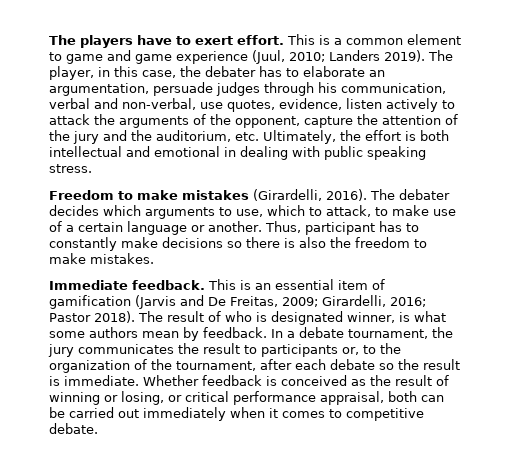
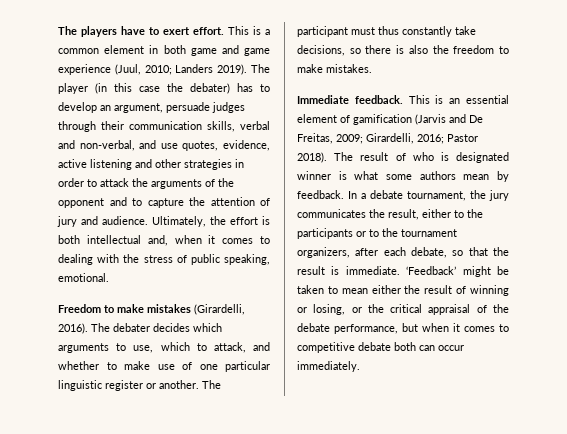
- This is a common element to game and game experience (Juul, 2010; Landers 2019).
+ This is a common element in both game and game experience (Juul, 2010; Landers 2019).
- The player, in this case, the debater has to elaborate an argumentation, persuade judges through his communication, verbal and non-verbal, use quotes, evidence, listen actively to attack the arguments of the opponent, capture the attention of the jury and the auditorium, etc. Ultimately, the effort is both intellectual and emotional in dealing with public speaking stress.
+ The player (in this case the debater) has to develop an argument, persuade judges through their communication skills, verbal and non-verbal, and use quotes, evidence, active listening and other strategies in order to attack the arguments of the opponent and to capture the attention of jury and audience. Ultimately, the effort is both intellectual and, when it comes to dealing with the stress of public speaking, emotional.
- The debater decides which arguments to use, which to attack, to make use of a certain language or another. Thus, participant has to constantly make decisions so there is also the freedom to make mistakes.
+ The debater decides which arguments to use, which to attack, and whether to make use of one particular linguistic register or another. The participant must thus constantly take decisions, so there is also the freedom to make mistakes.
- This is an essential item of gamification (Jarvis and De Freitas, 2009; Girardelli, 2016; Pastor 2018).
+ This is an essential element of gamification (Jarvis and De Freitas, 2009; Girardelli, 2016; Pastor 2018).
- The result of who is designated winner, is what some authors mean by feedback.
+ The result of who is designated winner is what some authors mean by feedback.
- In a debate tournament, the jury communicates the result to participants or, to the organization of the tournament, after each debate so the result is immediate. Whether feedback is conceived as the result of winning or losing, or critical performance appraisal, both can be carried out immediately when it comes to competitive debate.
+ In a debate tournament, the jury communicates the result, either to the participants or to the tournament organizers, after each debate, so that the result is immediate. ‘Feedback’ might be taken to mean either the result of winning or losing, or the critical appraisal of the debate performance, but when it comes to competitive debate both can occur immediately.

